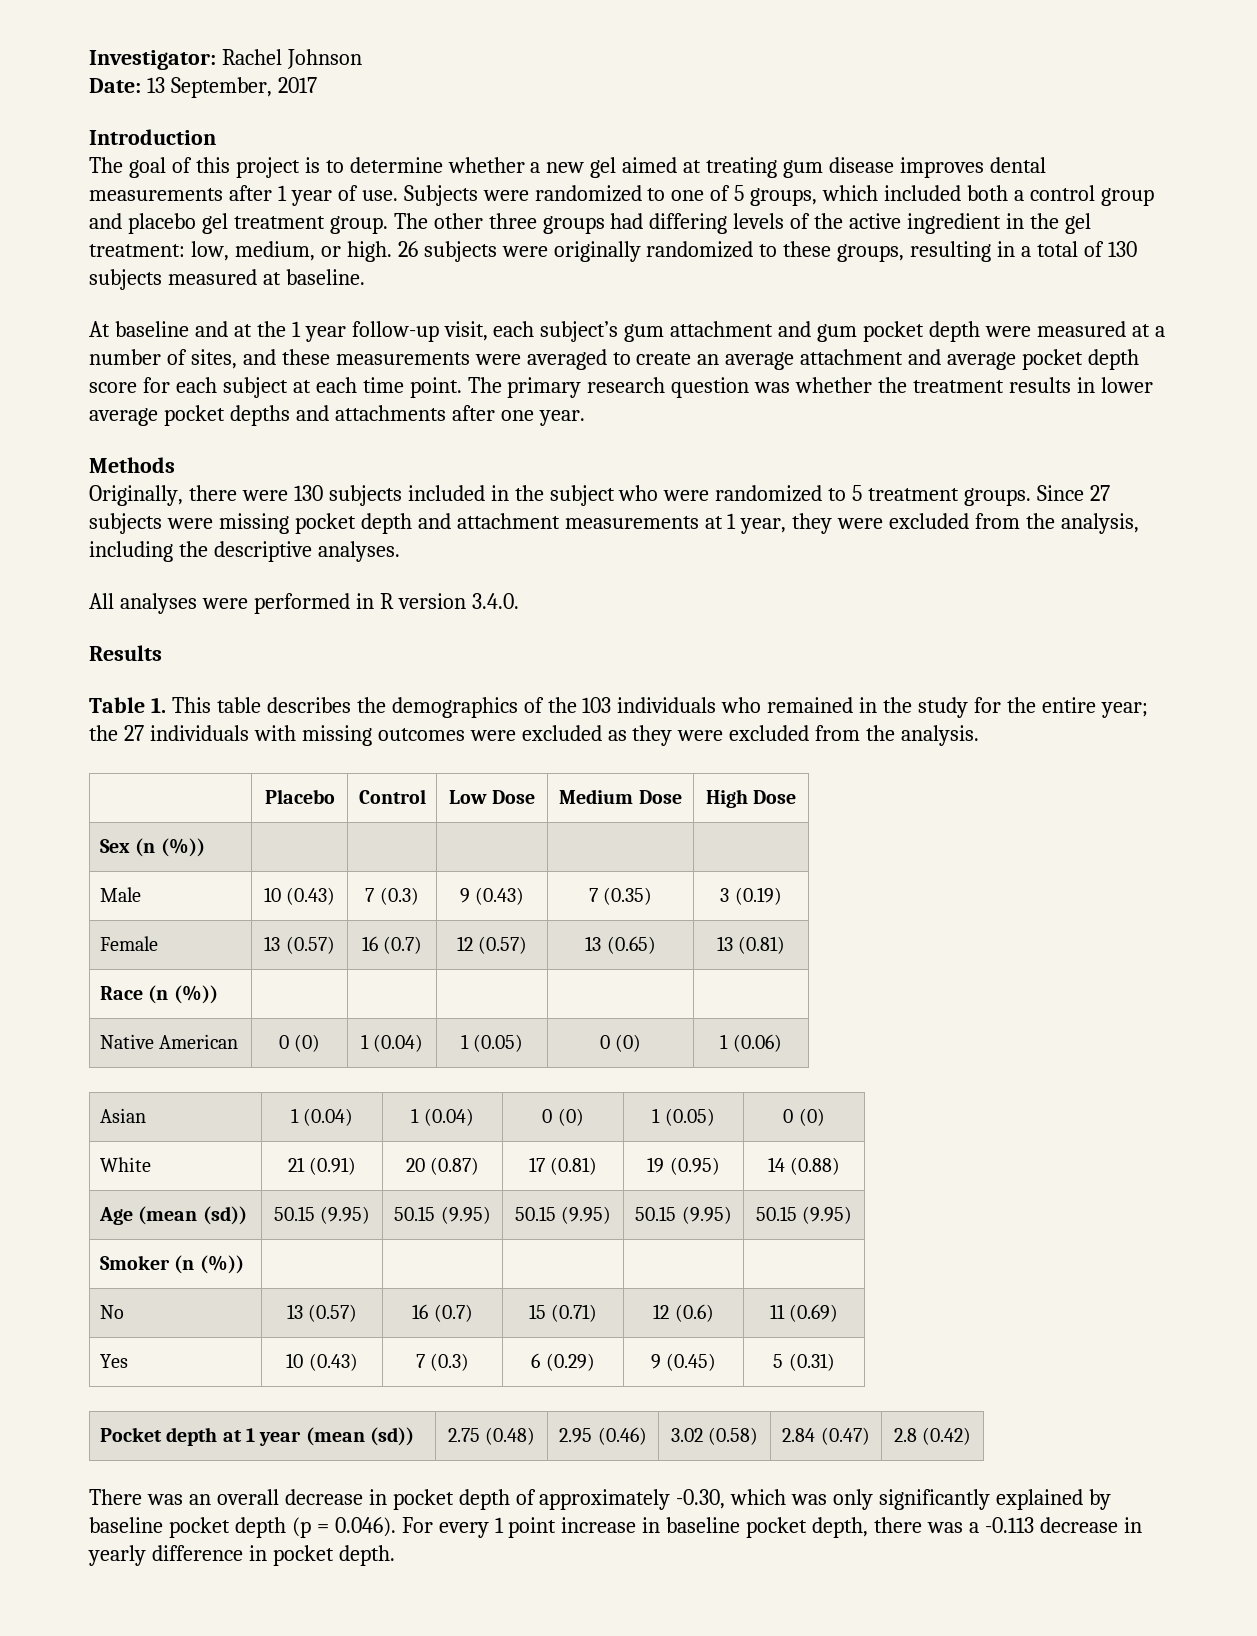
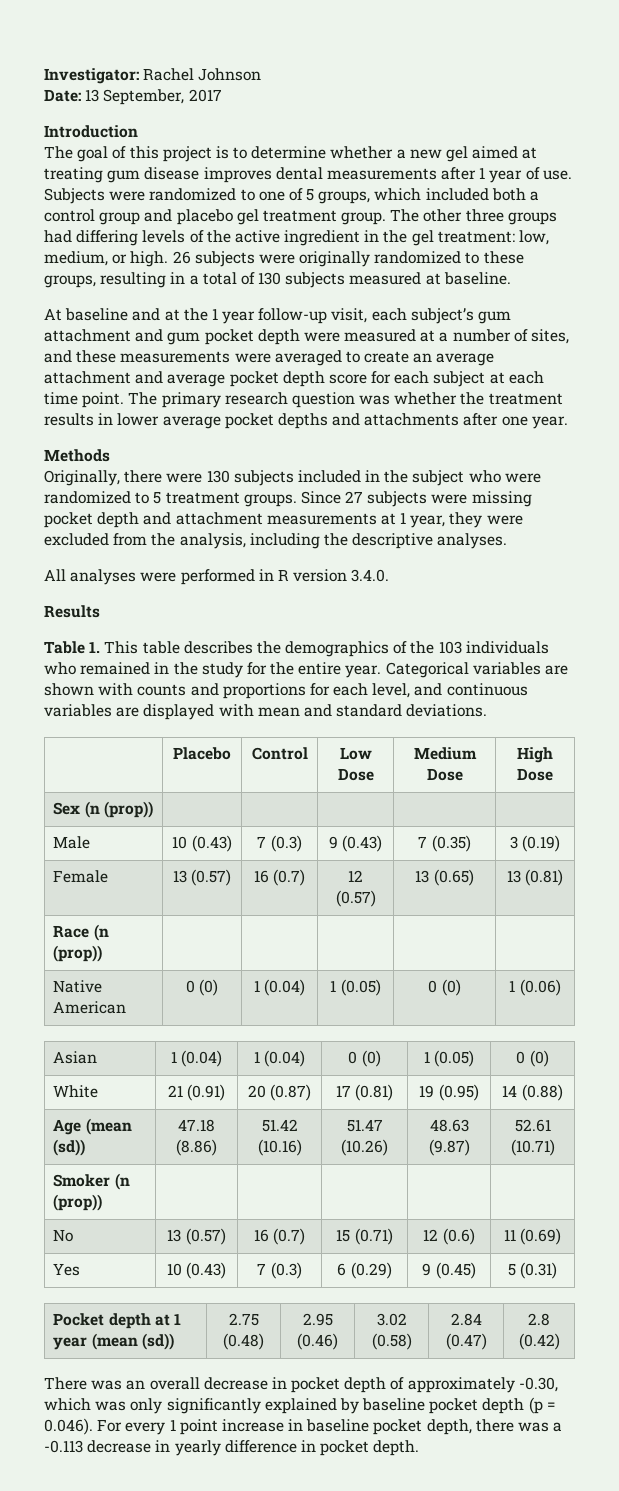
- Table 1. This table describes the demographics of the 103 individuals who remained in the study for the entire year; the 27 individuals with missing outcomes were excluded as they were excluded from the analysis.
+ Table 1. This table describes the demographics of the 103 individuals who remained in the study for the entire year. Categorical variables are shown with counts and proportions for each level, and continuous variables are displayed with mean and standard deviations.
- Sex (n (%)) | | | | |
+ Sex (n (prop)) | | | | |
- Race (n (%)) | | | | |
+ Race (n (prop)) | | | | |
- Age (mean (sd)) | 50.15 (9.95) | 50.15 (9.95) | 50.15 (9.95) | 50.15 (9.95) | 50.15 (9.95)
+ Age (mean (sd)) | 47.18 (8.86) | 51.42 (10.16) | 51.47 (10.26) | 48.63 (9.87) | 52.61 (10.71)
- Smoker (n (%)) | | | | |
+ Smoker (n (prop)) | | | | |

